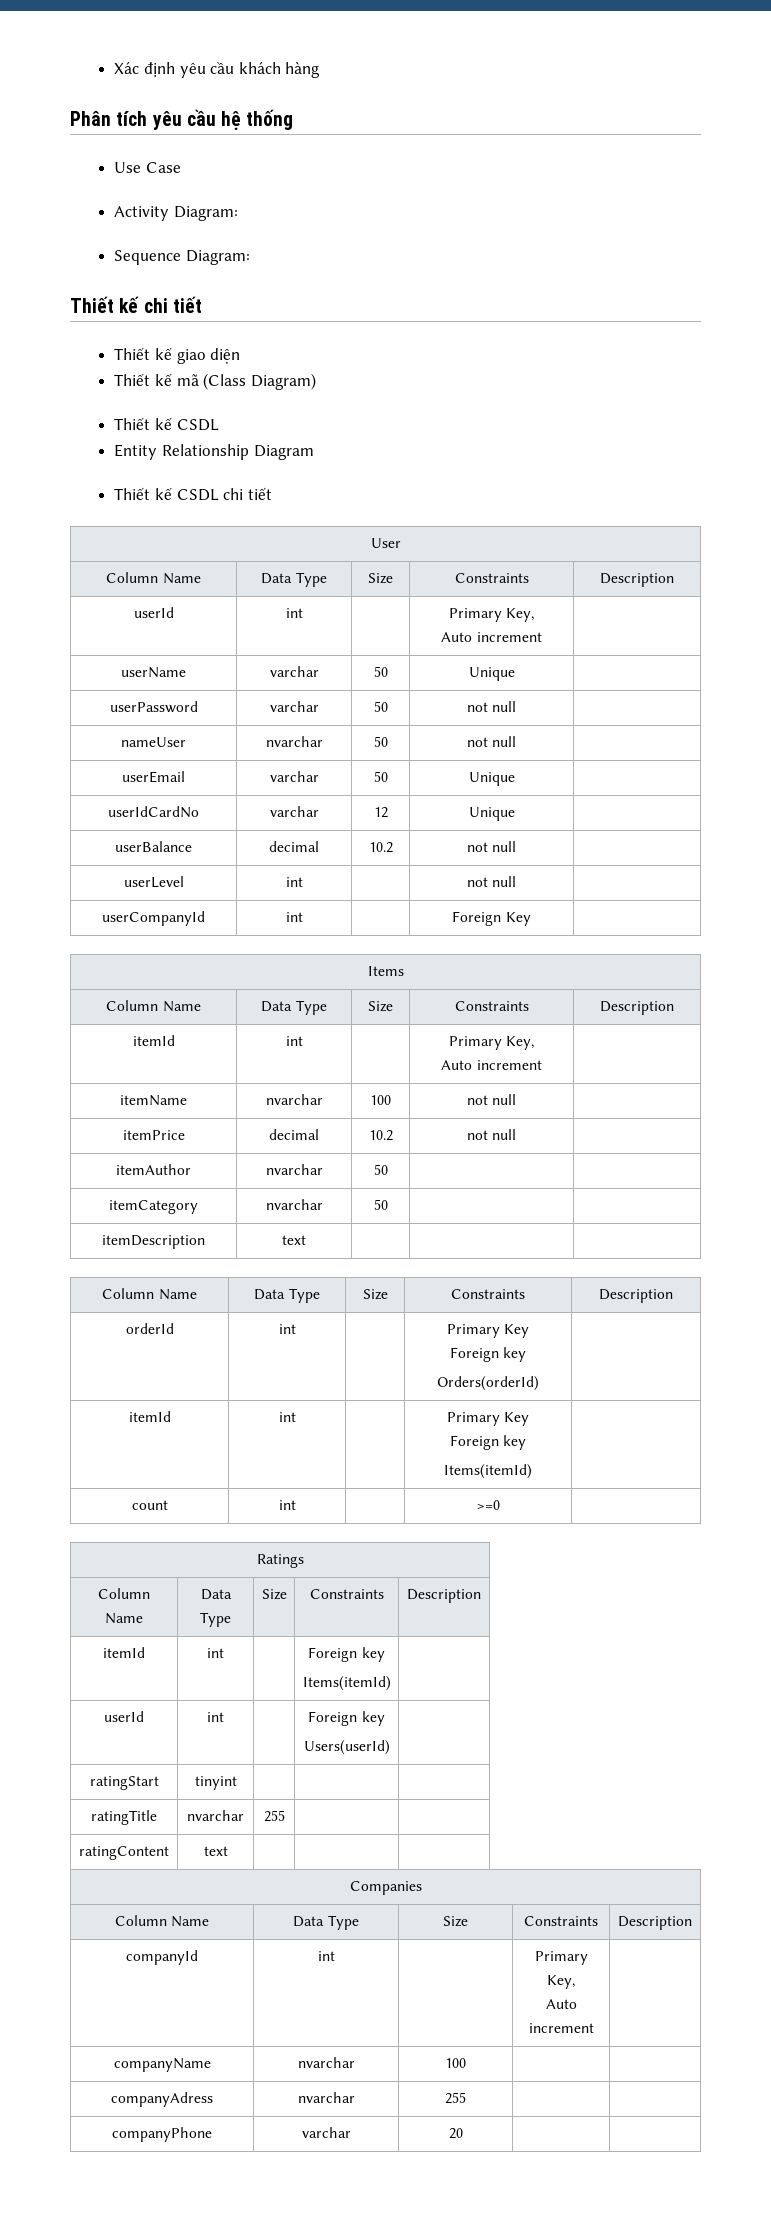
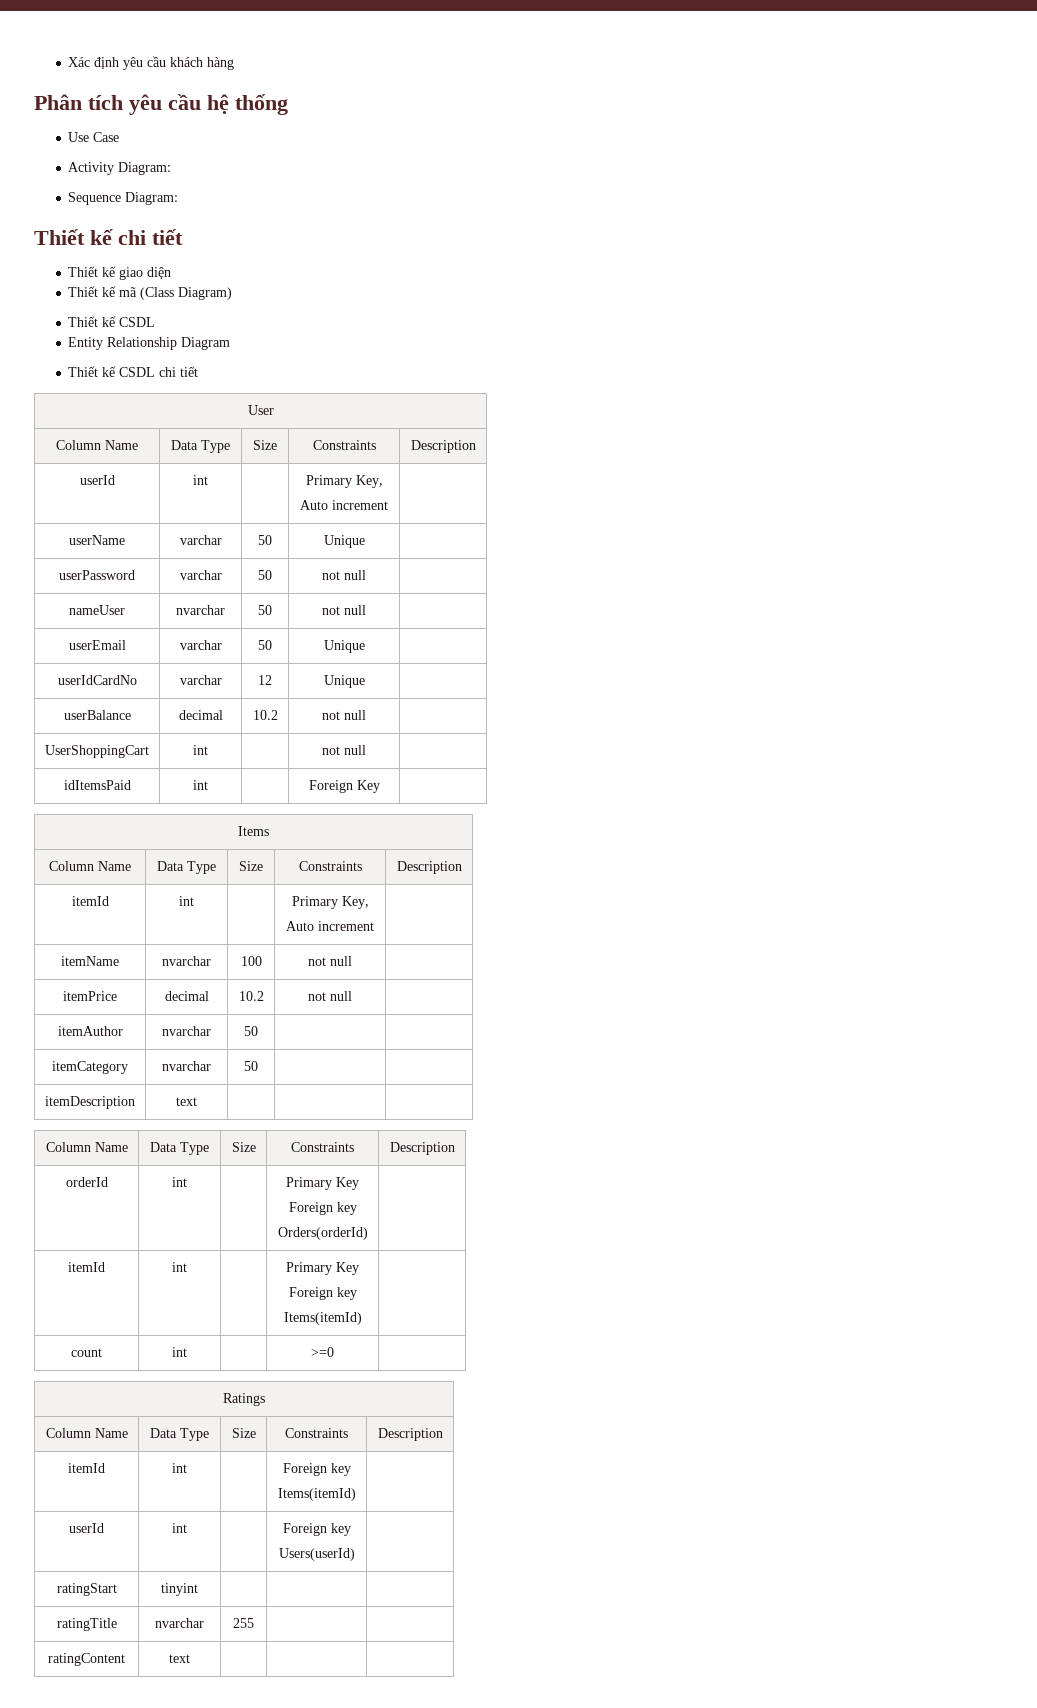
- userLevel | int | | not null |
+ UserShoppingCart | int | | not null |
- userCompanyId | int | | Foreign Key |
+ idItemsPaid | int | | Foreign Key |
- Companies
- Column Name | Data Type | Size | Constraints | Description
- companyId | int | | Primary Key,
- Auto increment |
- companyName | nvarchar | 100 | |
- companyAdress | nvarchar | 255 | |
- companyPhone | varchar | 20 | |

